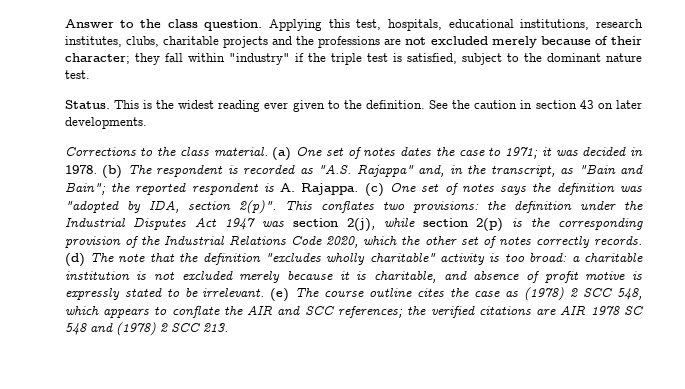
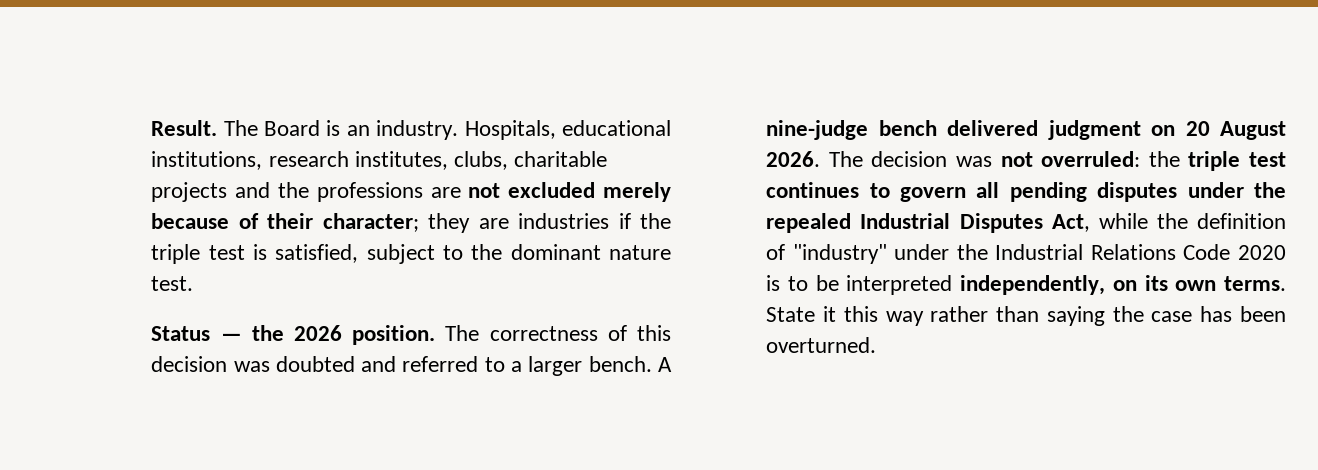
- Answer to the class question. Applying this test, hospitals, educational institutions, research institutes, clubs, charitable projects and the professions are not excluded merely because of their character; they fall within "industry" if the triple test is satisfied, subject to the dominant nature test.
+ Result. The Board is an industry. Hospitals, educational institutions, research institutes, clubs, charitable projects and the professions are not excluded merely because of their character; they are industries if the triple test is satisfied, subject to the dominant nature test.
- Status. This is the widest reading ever given to the definition. See the caution in section 43 on later developments.
- Corrections to the class material. (a) One set of notes dates the case to 1971; it was decided in 1978. (b) The respondent is recorded as "A.S. Rajappa" and, in the transcript, as "Bain and Bain"; the reported respondent is A. Rajappa. (c) One set of notes says the definition was "adopted by IDA, section 2(p)". This conflates two provisions: the definition under the Industrial Disputes Act 1947 was section 2(j), while section 2(p) is the corresponding provision of the Industrial Relations Code 2020, which the other set of notes correctly records. (d) The note that the definition "excludes wholly charitable" activity is too broad: a charitable institution is not excluded merely because it is charitable, and absence of profit motive is expressly stated to be irrelevant. (e) The course outline cites the case as (1978) 2 SCC 548, which appears to conflate the AIR and SCC references; the verified citations are AIR 1978 SC 548 and (1978) 2 SCC 213.
+ Status — the 2026 position. The correctness of this decision was doubted and referred to a larger bench. A nine-judge bench delivered judgment on 20 August 2026. The decision was not overruled: the triple test continues to govern all pending disputes under the repealed Industrial Disputes Act, while the definition of "industry" under the Industrial Relations Code 2020 is to be interpreted independently, on its own terms. State it this way rather than saying the case has been overturned.

